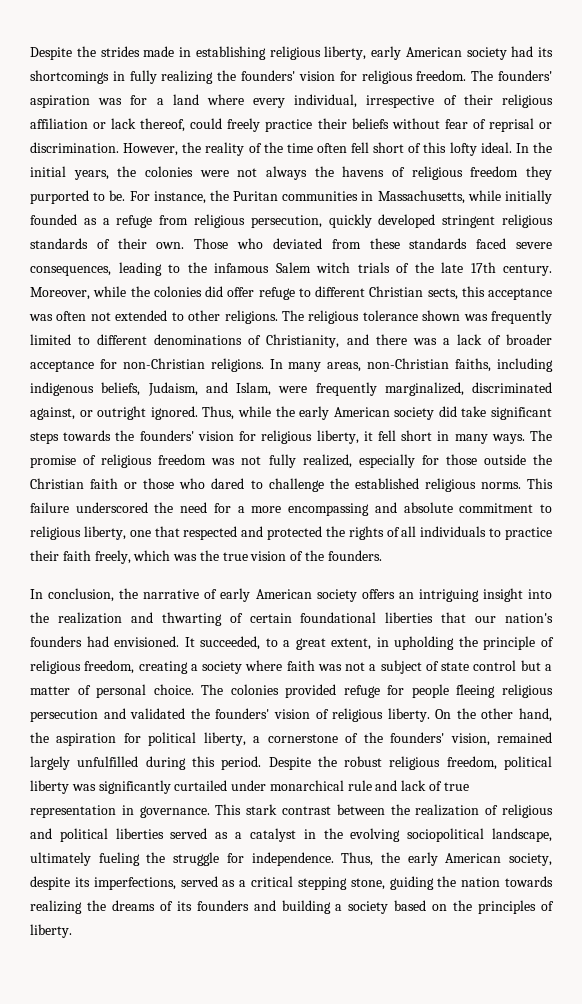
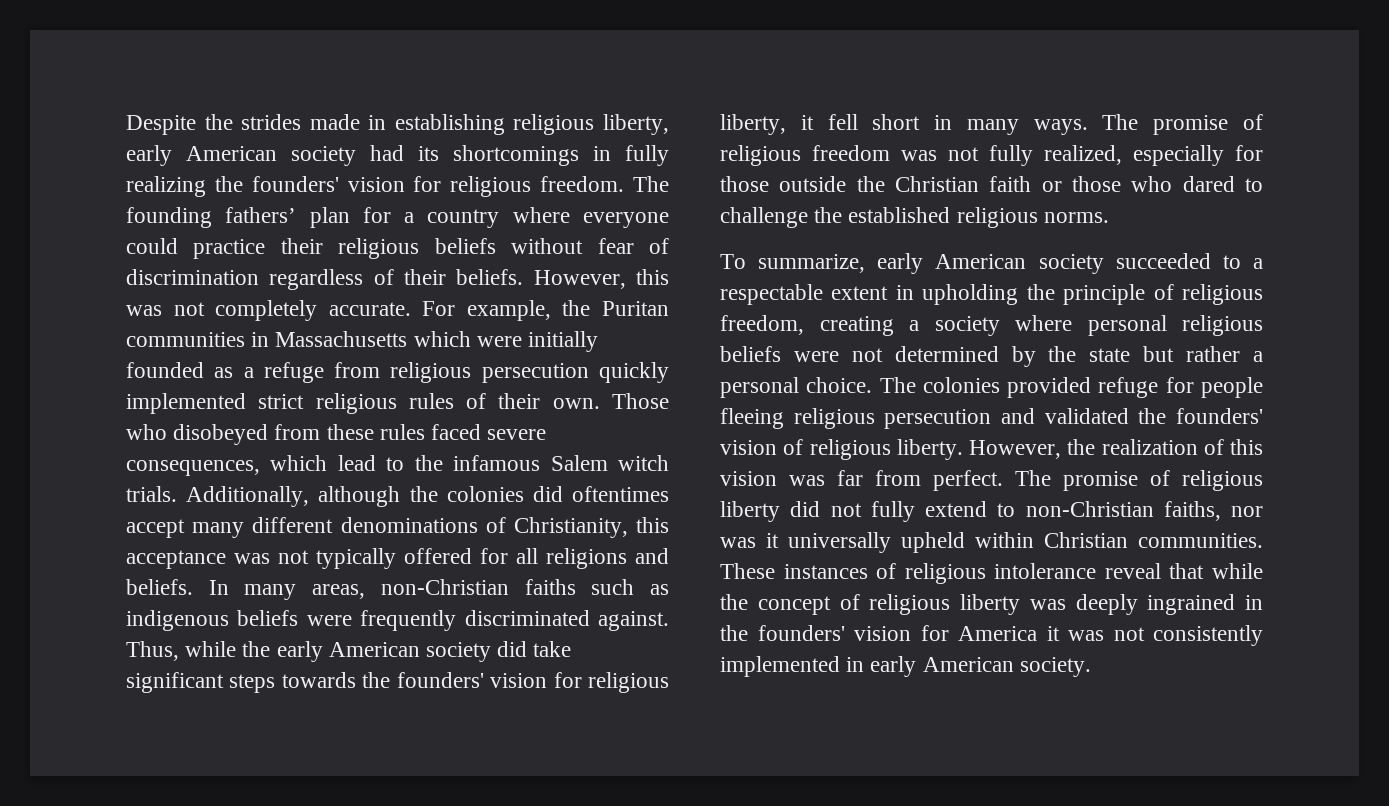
- The founders' aspiration was for a land where every individual, irrespective of their religious affiliation or lack thereof, could freely practice their beliefs without fear of reprisal or discrimination. However, the reality of the time often fell short of this lofty ideal. In the initial years, the colonies were not always the havens of religious freedom they purported to be. For instance, the Puritan communities in Massachusetts, while initially founded as a refuge from religious persecution, quickly developed stringent religious standards of their own.
+ The founding fathers’ plan for a country where everyone could practice their religious beliefs without fear of discrimination regardless of their beliefs. However, this was not completely accurate. For example, the Puritan communities in Massachusetts which were initially founded as a refuge from religious persecution quickly implemented strict religious rules of their own.
- Those who deviated from these standards faced severe consequences, leading to the infamous Salem witch trials of the late 17th century. Moreover, while the colonies did offer refuge to different Christian sects, this acceptance was often not extended to other religions. The religious tolerance shown was frequently limited to different denominations of Christianity, and there was a lack of broader acceptance for non-Christian religions. In many areas, non-Christian faiths, including indigenous beliefs, Judaism, and Islam, were frequently marginalized, discriminated against, or outright ignored.
+ Those who disobeyed from these rules faced severe consequences, which lead to the infamous Salem witch trials. Additionally, although the colonies did oftentimes accept many different denominations of Christianity, this acceptance was not typically offered for all religions and beliefs. In many areas, non-Christian faiths such as indigenous beliefs were frequently discriminated against.
- The promise of religious freedom was not fully realized, especially for those outside the Christian faith or those who dared to challenge the established religious norms. This failure underscored the need for a more encompassing and absolute commitment to religious liberty, one that respected and protected the rights of all individuals to practice their faith freely, which was the true vision of the founders.
- In conclusion, the narrative of early American society offers an intriguing insight into the realization and thwarting of certain foundational liberties that our nation's founders had envisioned. It succeeded, to a great extent, in upholding the principle of religious freedom, creating a society where faith was not a subject of state control but a matter of personal choice.
+ The promise of religious freedom was not fully realized, especially for those outside the Christian faith or those who dared to challenge the established religious norms.
+ To summarize, early American society succeeded to a respectable extent in upholding the principle of religious freedom, creating a society where personal religious beliefs were not determined by the state but rather a personal choice.
- On the other hand, the aspiration for political liberty, a cornerstone of the founders' vision, remained largely unfulfilled during this period. Despite the robust religious freedom, political liberty was significantly curtailed under monarchical rule and lack of true representation in governance. This stark contrast between the realization of religious and political liberties served as a catalyst in the evolving sociopolitical landscape, ultimately fueling the struggle for independence. Thus, the early American society, despite its imperfections, served as a critical stepping stone, guiding the nation towards realizing the dreams of its founders and building a society based on the principles of liberty.
+ However, the realization of this vision was far from perfect. The promise of religious liberty did not fully extend to non-Christian faiths, nor was it universally upheld within Christian communities. These instances of religious intolerance reveal that while the concept of religious liberty was deeply ingrained in the founders' vision for America it was not consistently implemented in early American society.

